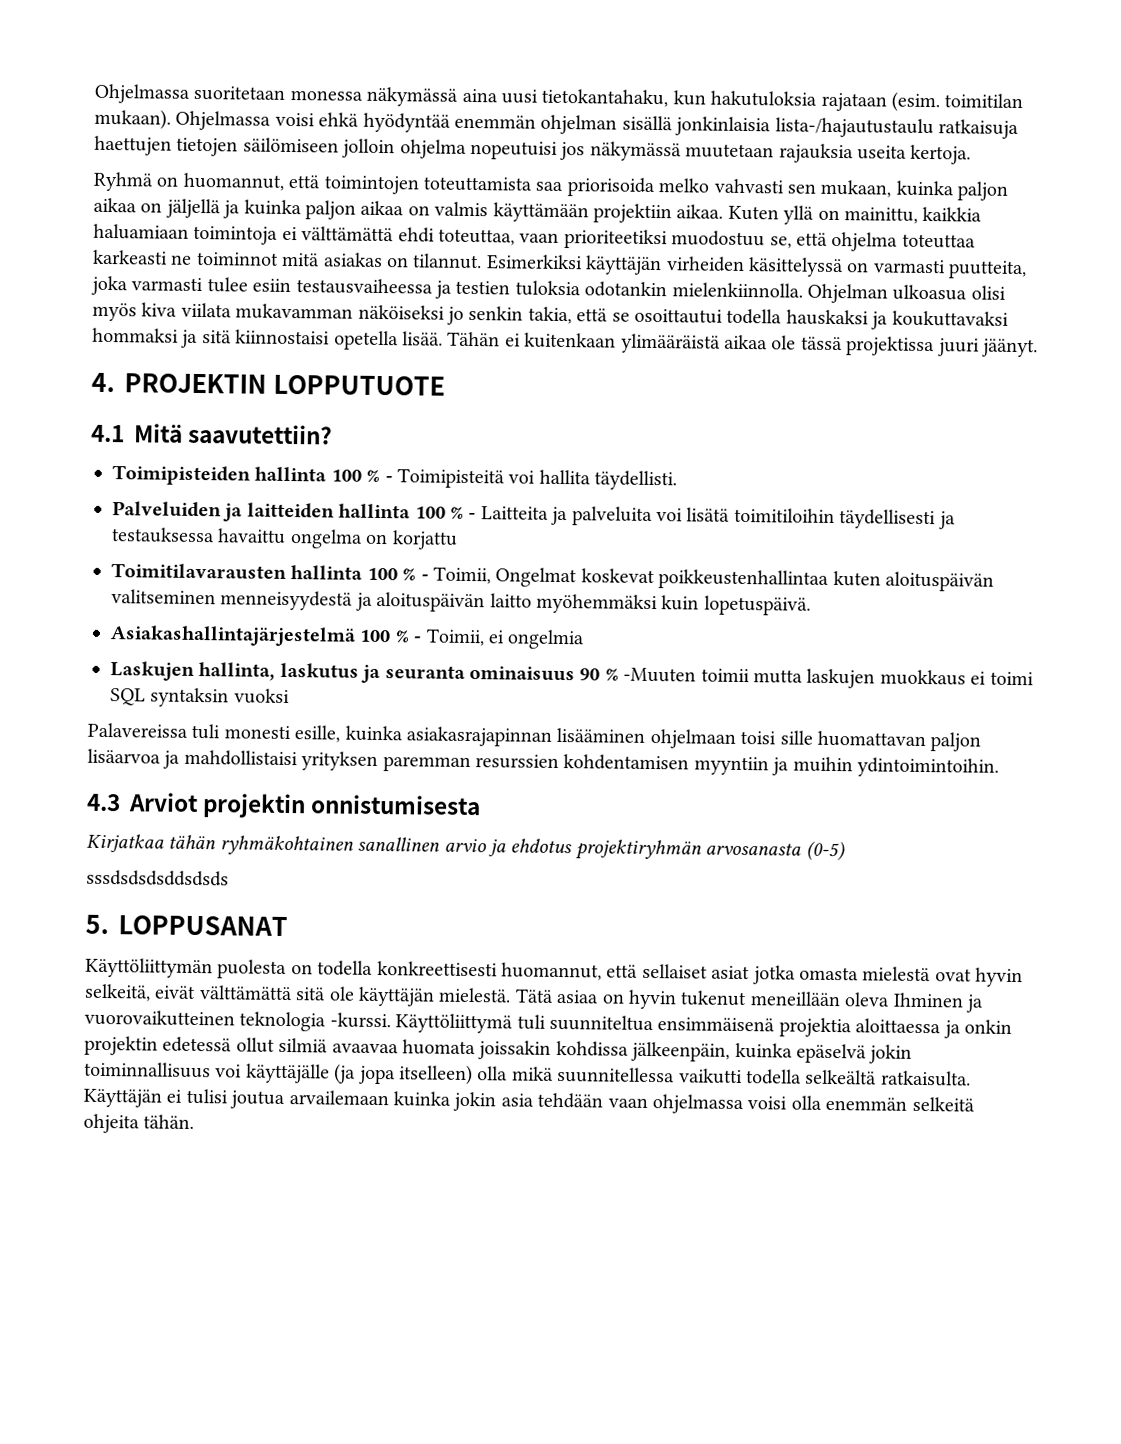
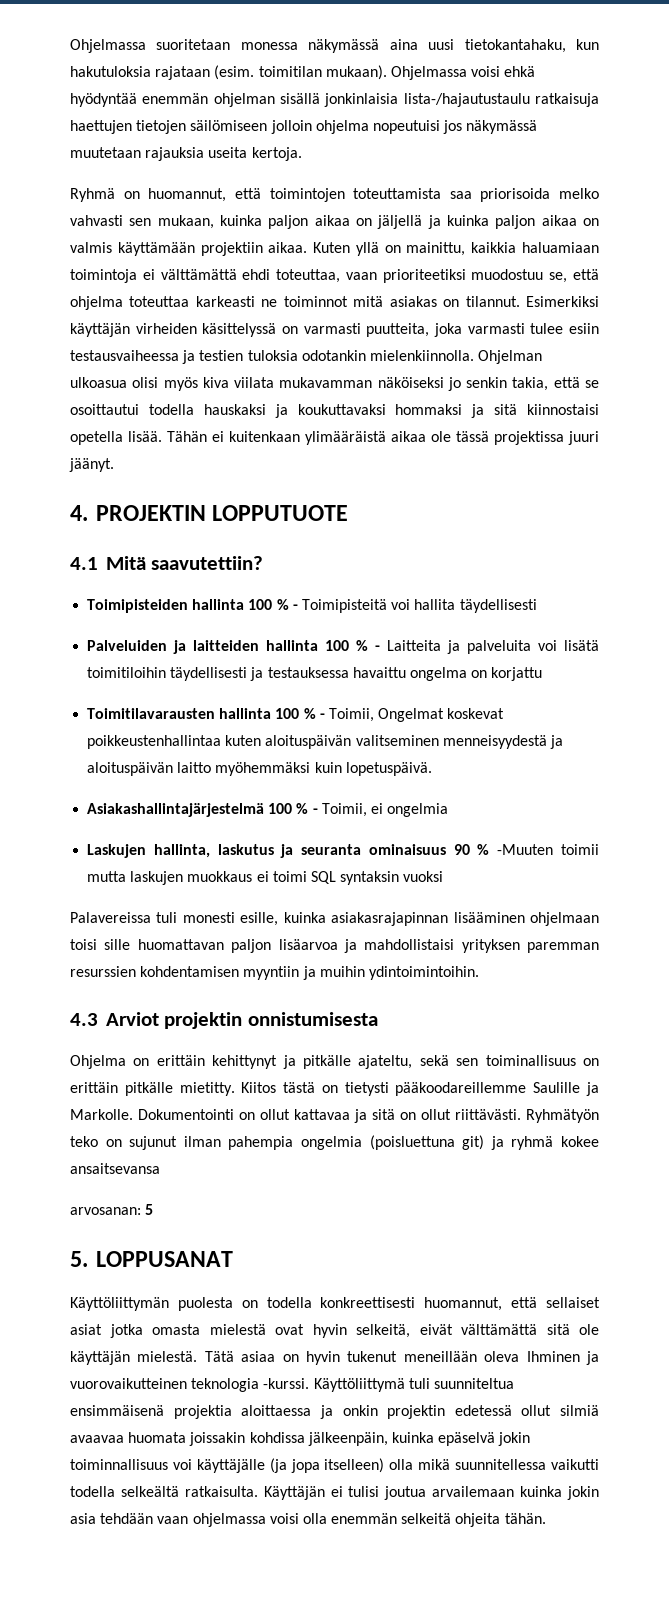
- Toimipisteiden hallinta 100 % - Toimipisteitä voi hallita täydellisti.
+ Toimipisteiden hallinta 100 % - Toimipisteitä voi hallita täydellisesti
- Kirjatkaa tähän ryhmäkohtainen sanallinen arvio ja ehdotus projektiryhmän arvosanasta (0-5)
- sssdsdsdsddsdsds
+ Ohjelma on erittäin kehittynyt ja pitkälle ajateltu, sekä sen toiminallisuus on erittäin pitkälle mietitty. Kiitos tästä on tietysti pääkoodareillemme Saulille ja Markolle. Dokumentointi on ollut kattavaa ja sitä on ollut riittävästi. Ryhmätyön teko on sujunut ilman pahempia ongelmia (poisluettuna git) ja ryhmä kokee ansaitsevansa
+ arvosanan: 5

